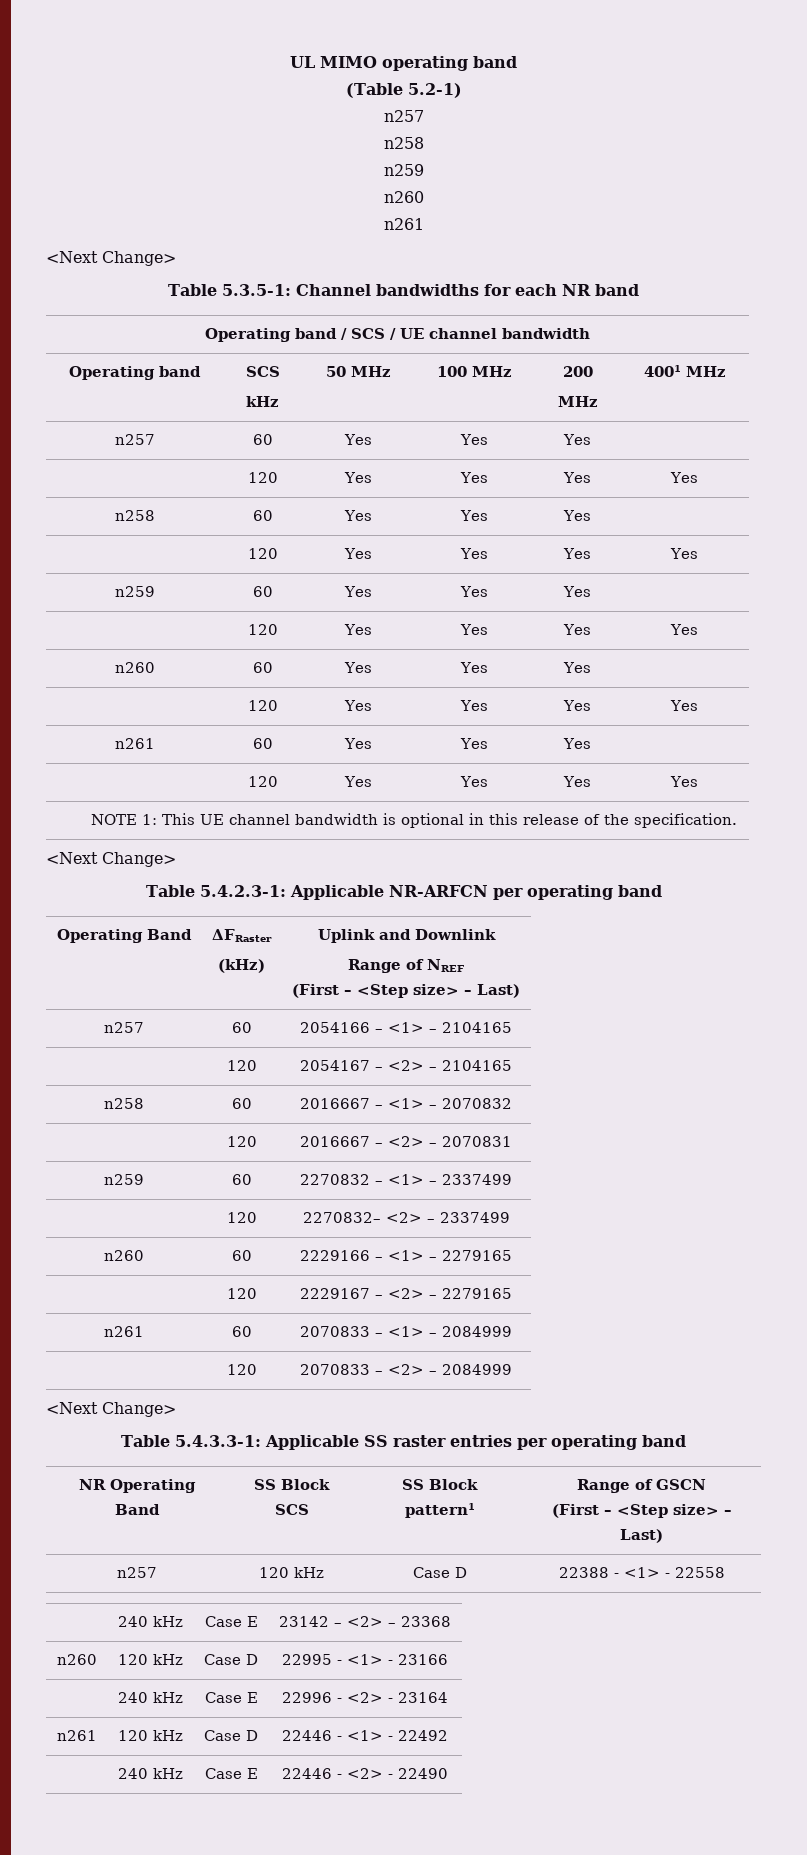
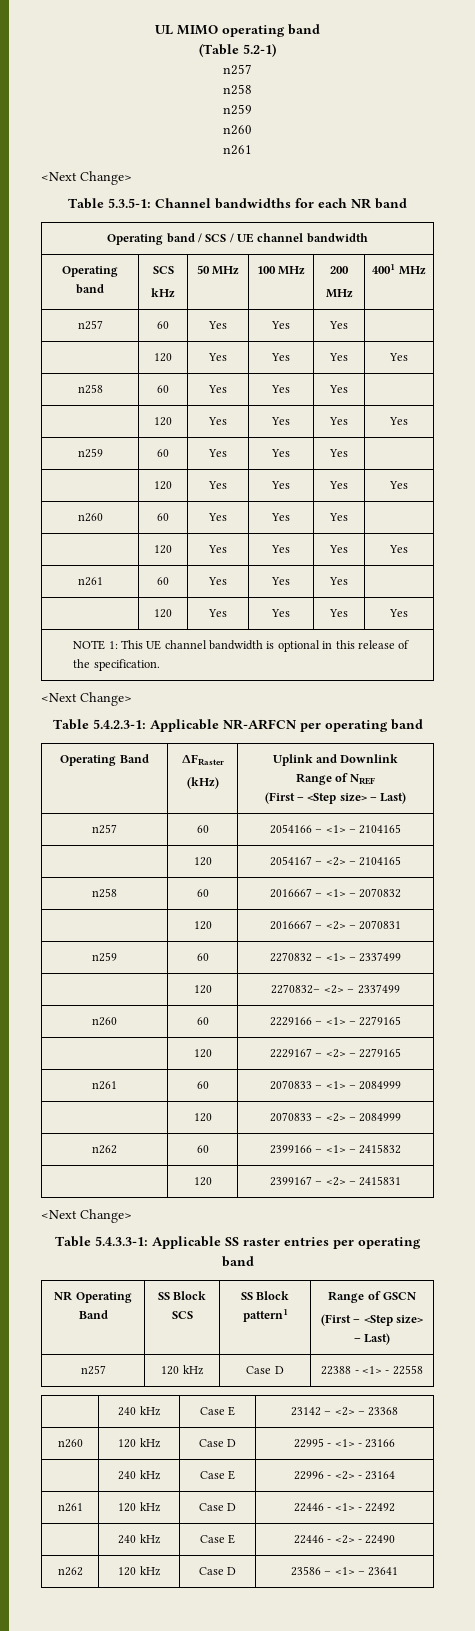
+ n262 | 60 | 2399166 – <1> – 2415832
+ | 120 | 2399167 – <2> – 2415831
+ n262 | 120 kHz | Case D | 23586 – <1> – 23641

